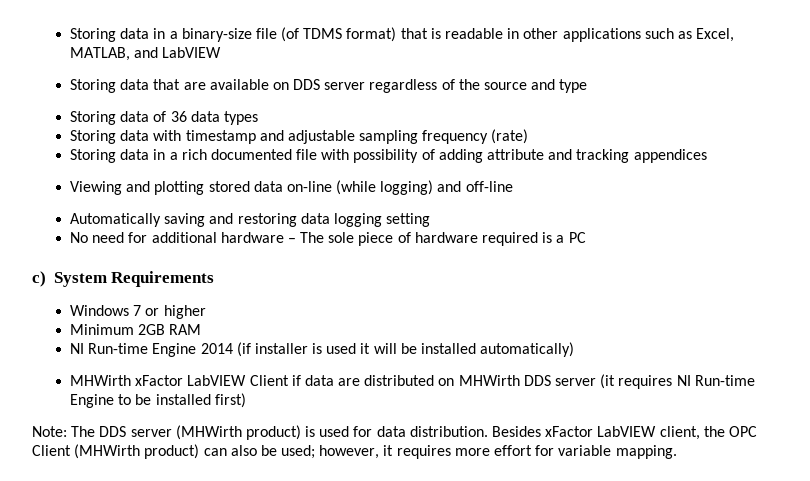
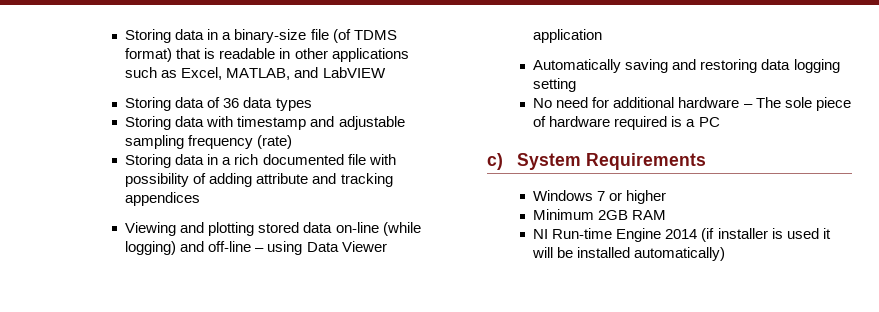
- Storing data that are available on DDS server regardless of the source and type
- Viewing and plotting stored data on-line (while logging) and off-line
+ Viewing and plotting stored data on-line (while logging) and off-line – using Data Viewer application
- MHWirth xFactor LabVIEW Client if data are distributed on MHWirth DDS server (it requires NI Run-time Engine to be installed first)
- Note: The DDS server (MHWirth product) is used for data distribution. Besides xFactor LabVIEW client, the OPC Client (MHWirth product) can also be used; however, it requires more effort for variable mapping.

